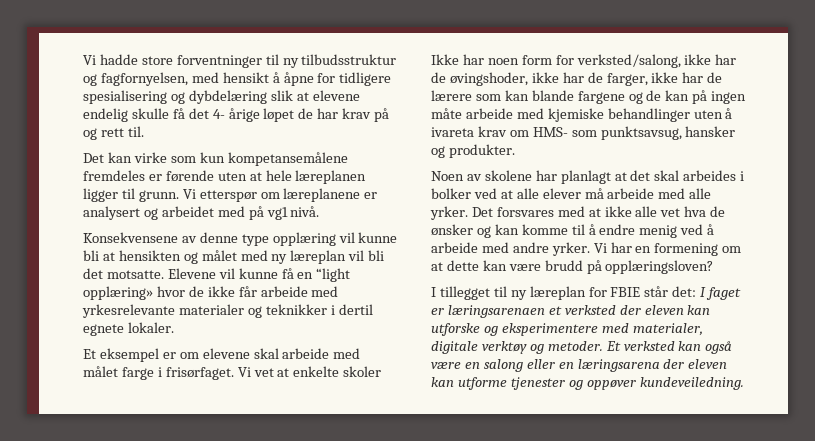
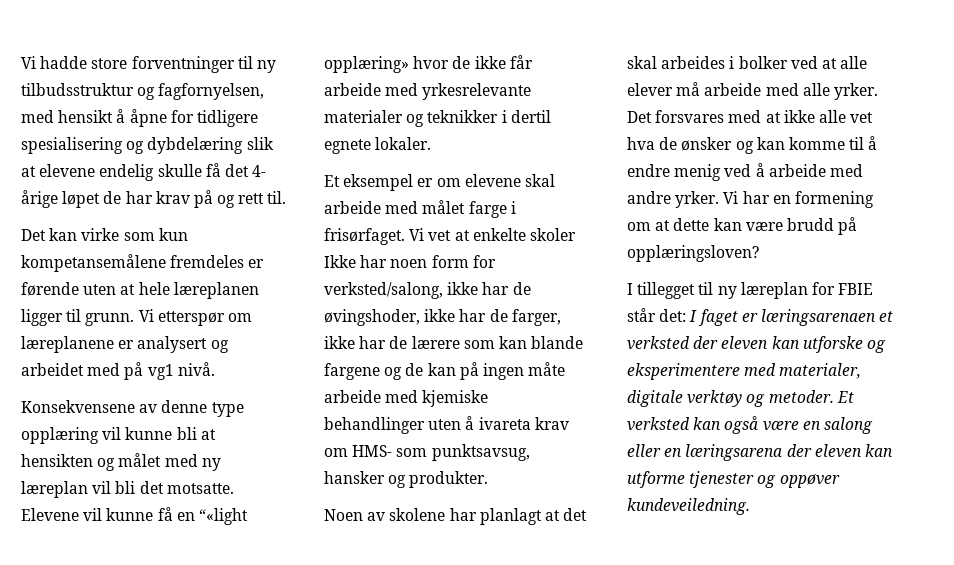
- Elevene vil kunne få en “light opplæring» hvor de ikke får arbeide med yrkesrelevante materialer og teknikker i dertil egnete lokaler.
+ Elevene vil kunne få en “«light opplæring» hvor de ikke får arbeide med yrkesrelevante materialer og teknikker i dertil egnete lokaler.

